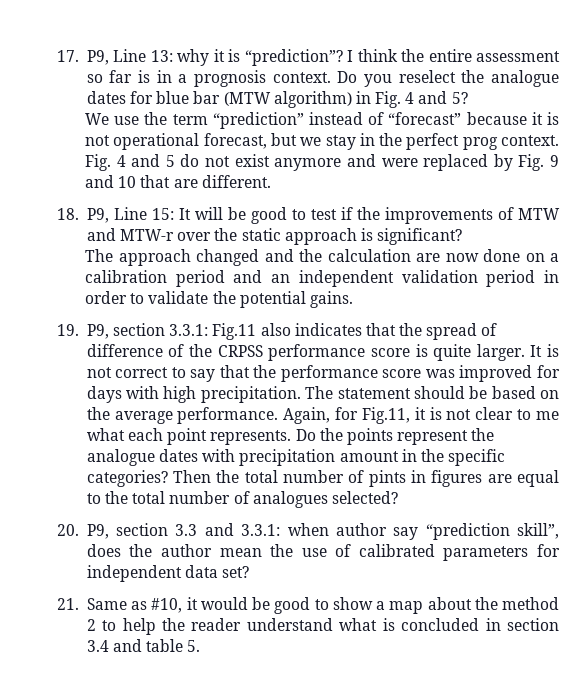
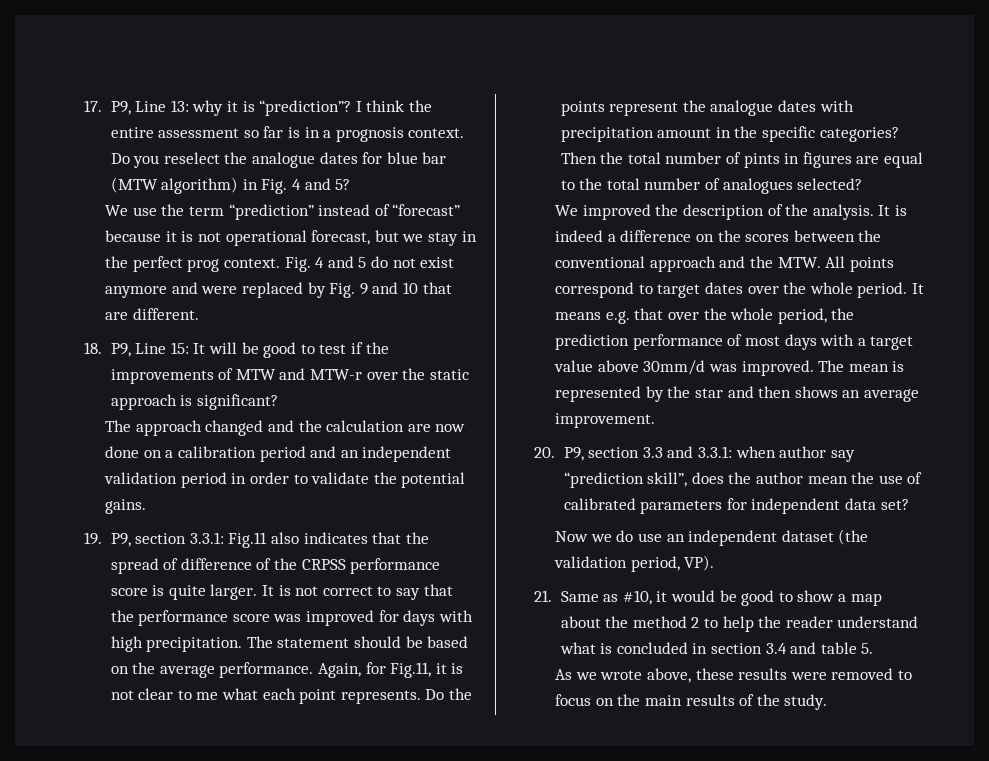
+ We improved the description of the analysis. It is indeed a difference on the scores between the conventional approach and the MTW. All points correspond to target dates over the whole period. It means e.g. that over the whole period, the prediction performance of most days with a target value above 30mm/d was improved. The mean is represented by the star and then shows an average improvement.
+ Now we do use an independent dataset (the validation period, VP).
+ As we wrote above, these results were removed to focus on the main results of the study.

